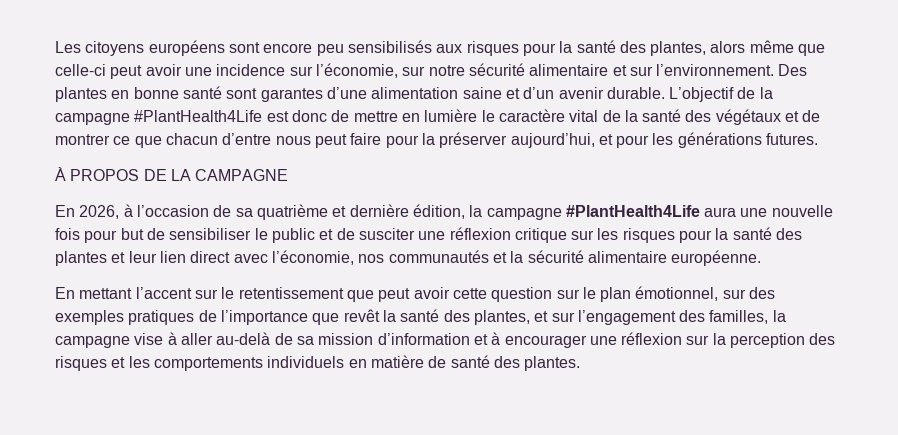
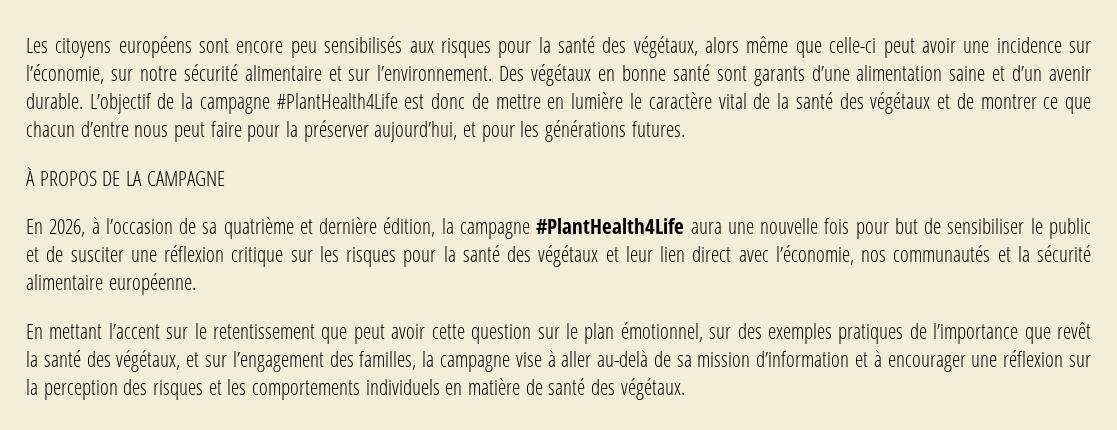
- Les citoyens européens sont encore peu sensibilisés aux risques pour la santé des plantes, alors même que celle-ci peut avoir une incidence sur l’économie, sur notre sécurité alimentaire et sur l’environnement.
+ Les citoyens européens sont encore peu sensibilisés aux risques pour la santé des végétaux, alors même que celle-ci peut avoir une incidence sur l’économie, sur notre sécurité alimentaire et sur l’environnement.
- Des plantes en bonne santé sont garantes d’une alimentation saine et d’un avenir durable.
+ Des végétaux en bonne santé sont garants d’une alimentation saine et d’un avenir durable.
- En 2026, à l’occasion de sa quatrième et dernière édition, la campagne #PlantHealth4Life aura une nouvelle fois pour but de sensibiliser le public et de susciter une réflexion critique sur les risques pour la santé des plantes et leur lien direct avec l’économie, nos communautés et la sécurité alimentaire européenne.
+ En 2026, à l’occasion de sa quatrième et dernière édition, la campagne #PlantHealth4Life aura une nouvelle fois pour but de sensibiliser le public et de susciter une réflexion critique sur les risques pour la santé des végétaux et leur lien direct avec l’économie, nos communautés et la sécurité alimentaire européenne.
- En mettant l’accent sur le retentissement que peut avoir cette question sur le plan émotionnel, sur des exemples pratiques de l’importance que revêt la santé des plantes, et sur l’engagement des familles, la campagne vise à aller au-delà de sa mission d’information et à encourager une réflexion sur la perception des risques et les comportements individuels en matière de santé des plantes.
+ En mettant l’accent sur le retentissement que peut avoir cette question sur le plan émotionnel, sur des exemples pratiques de l’importance que revêt la santé des végétaux, et sur l’engagement des familles, la campagne vise à aller au-delà de sa mission d’information et à encourager une réflexion sur la perception des risques et les comportements individuels en matière de santé des végétaux.

